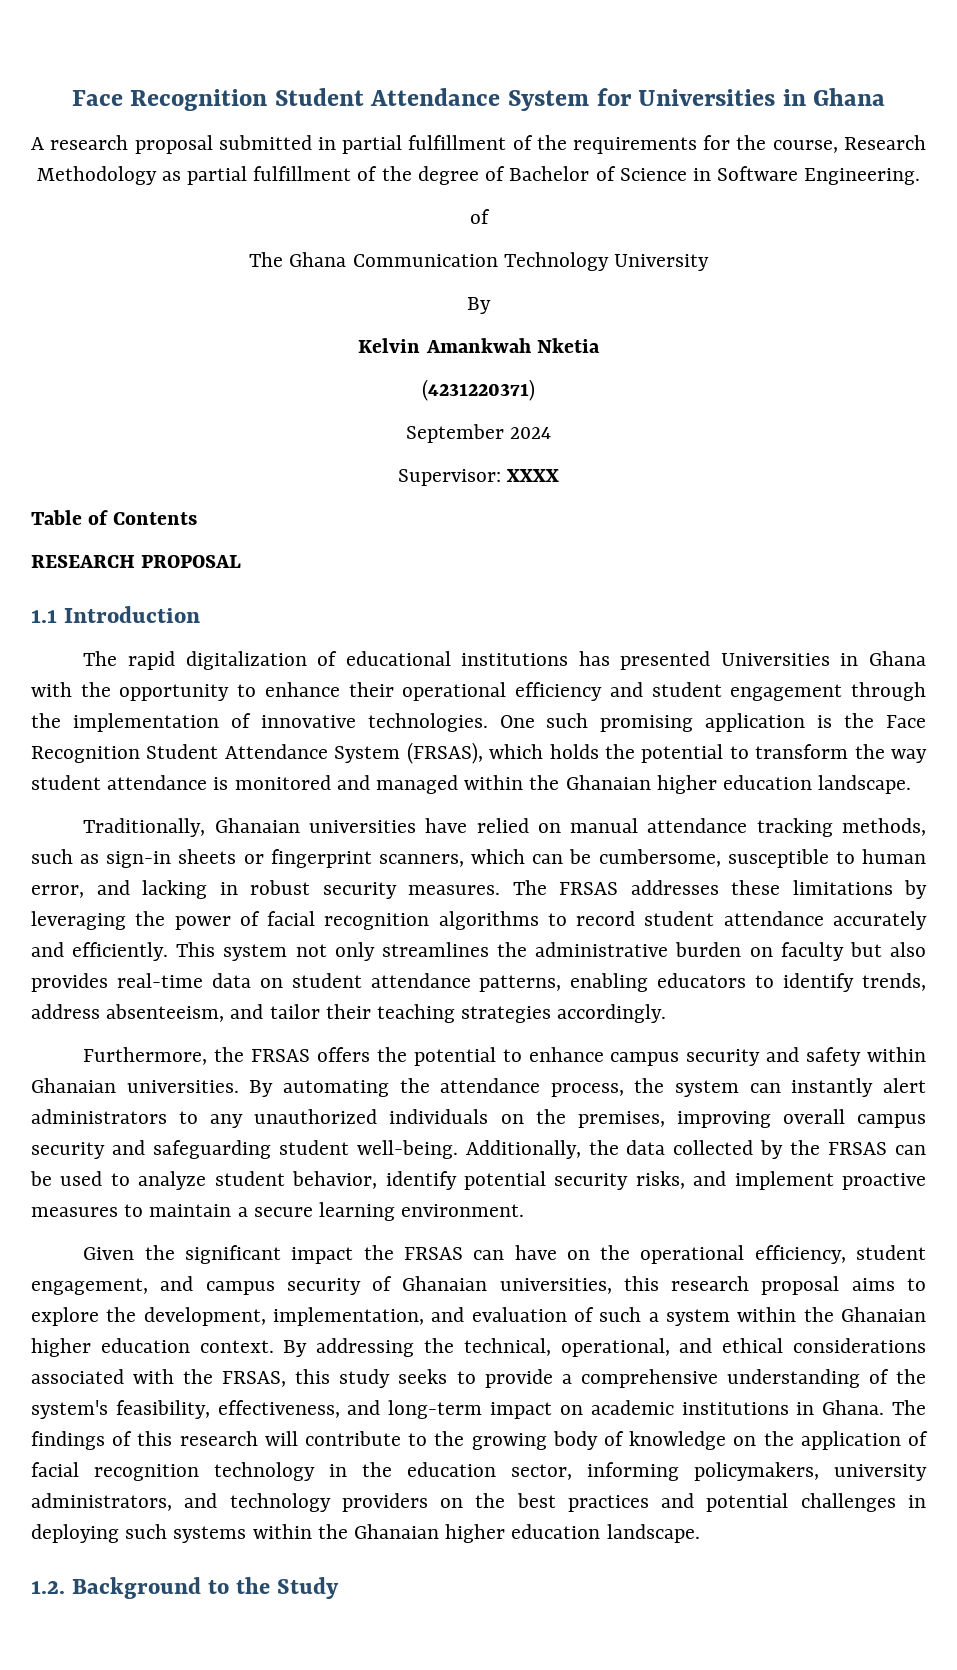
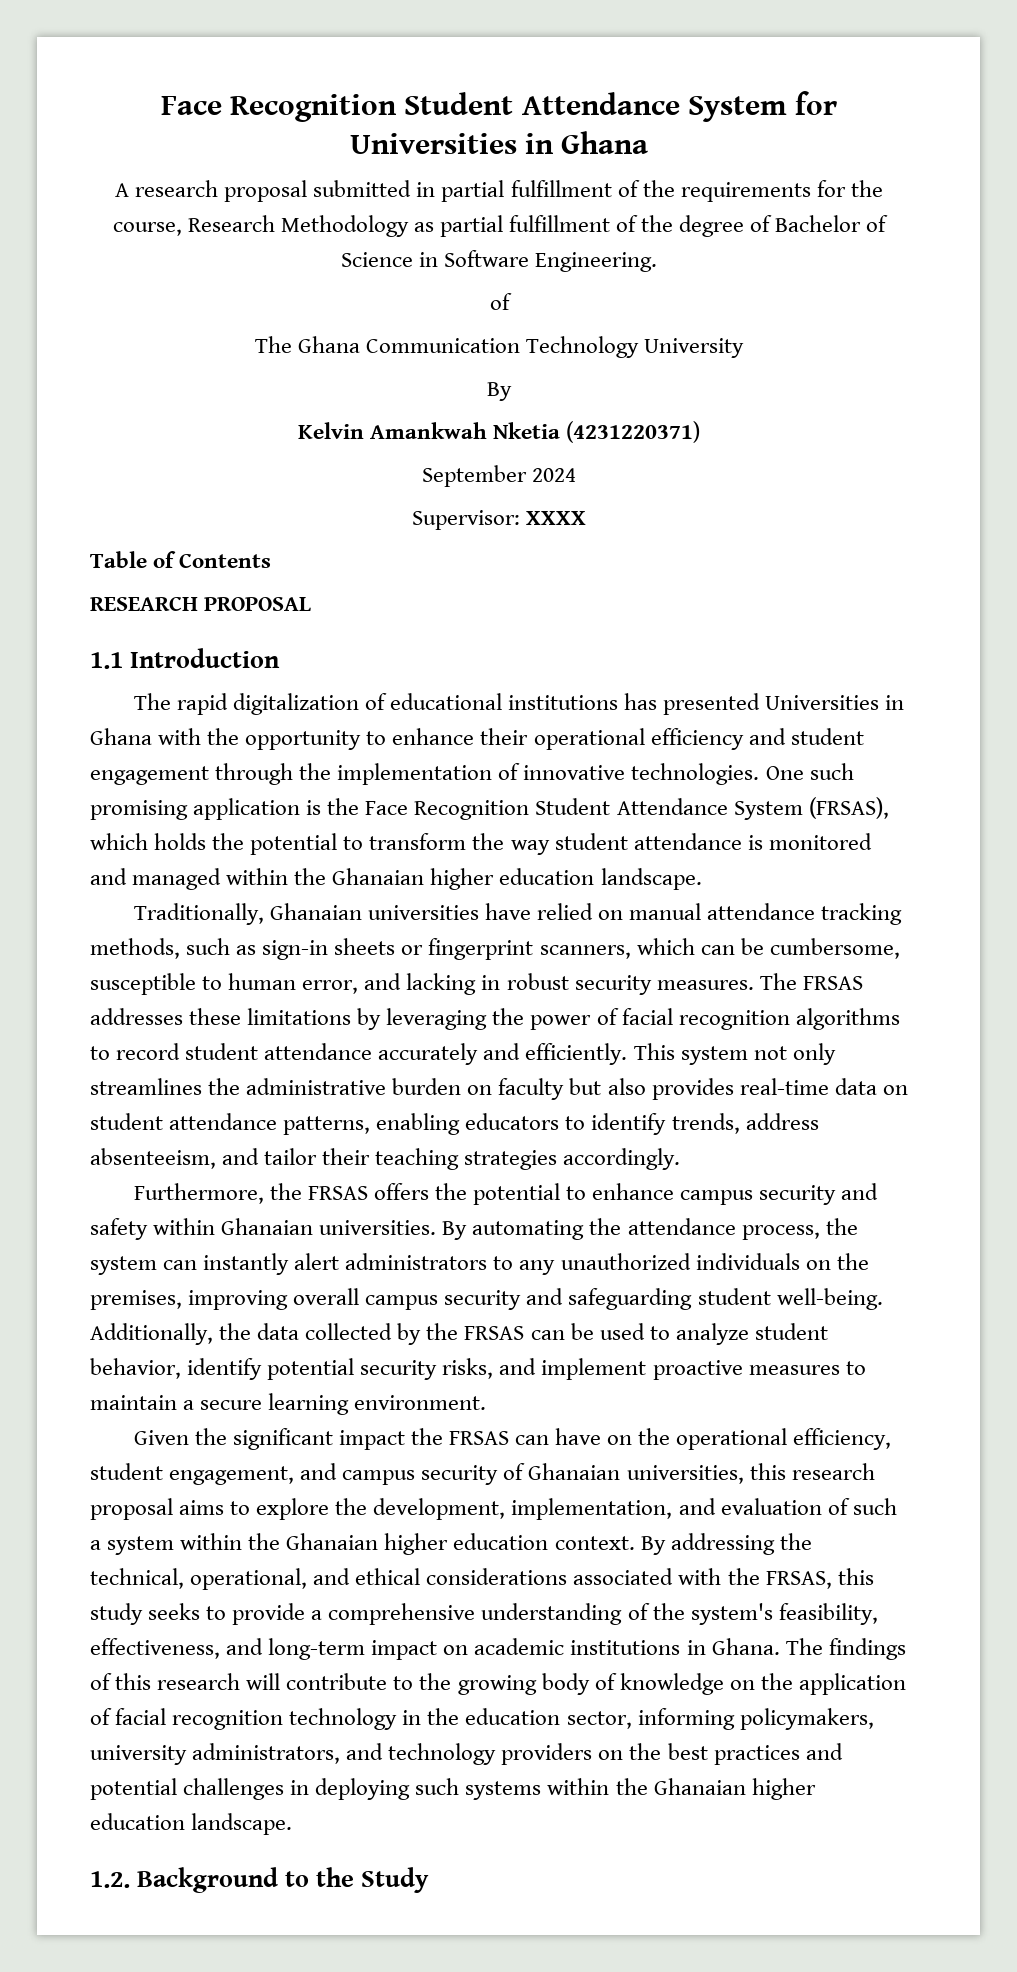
- Kelvin Amankwah Nketia
- (4231220371)
+ Kelvin Amankwah Nketia (4231220371)

